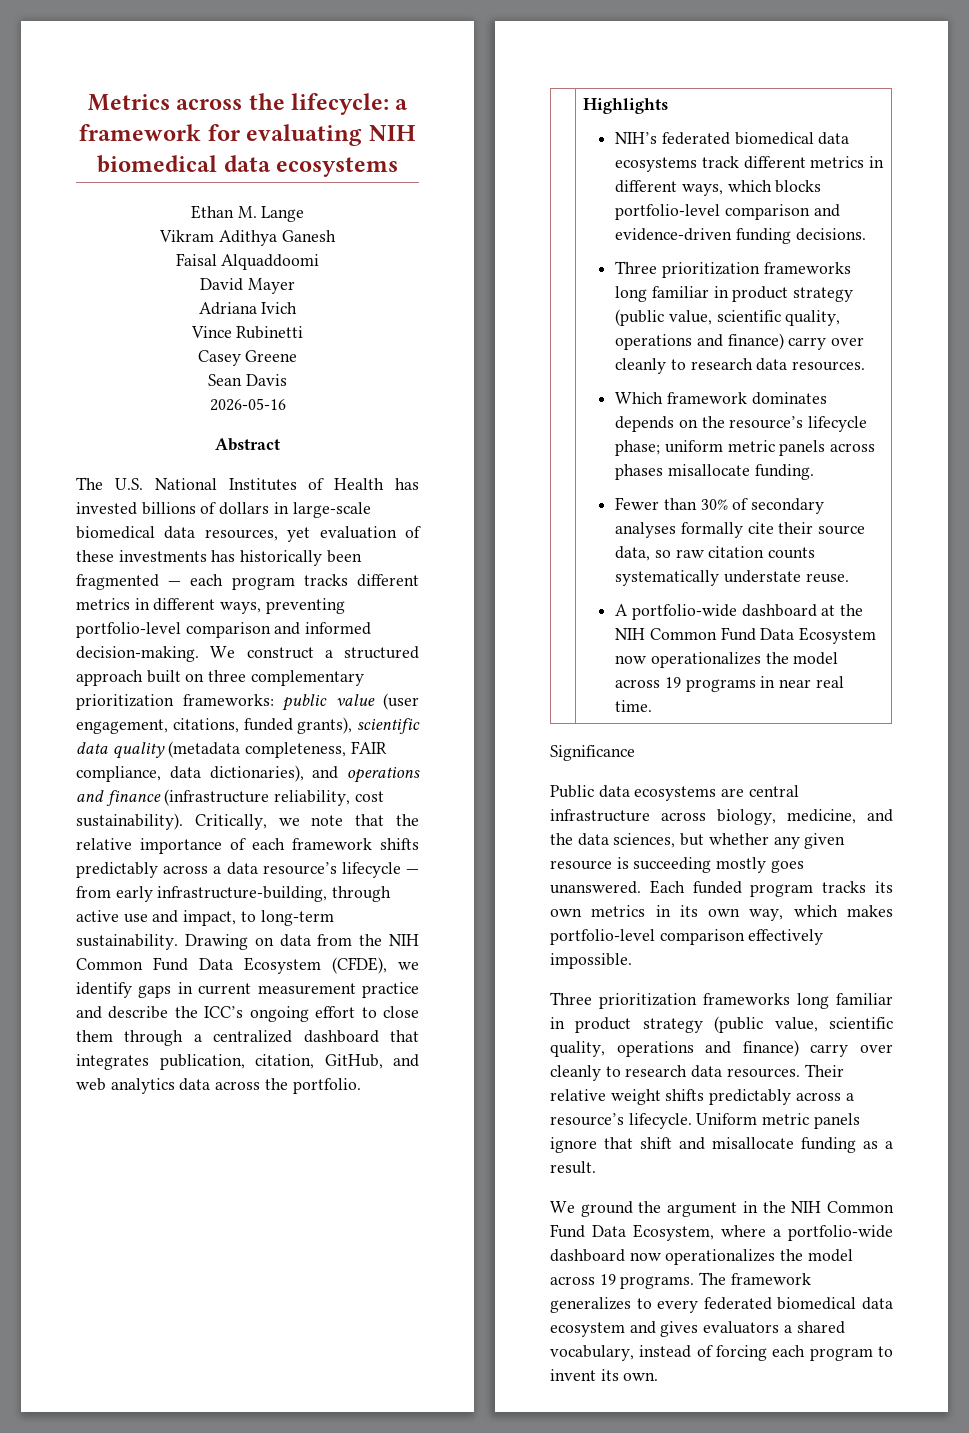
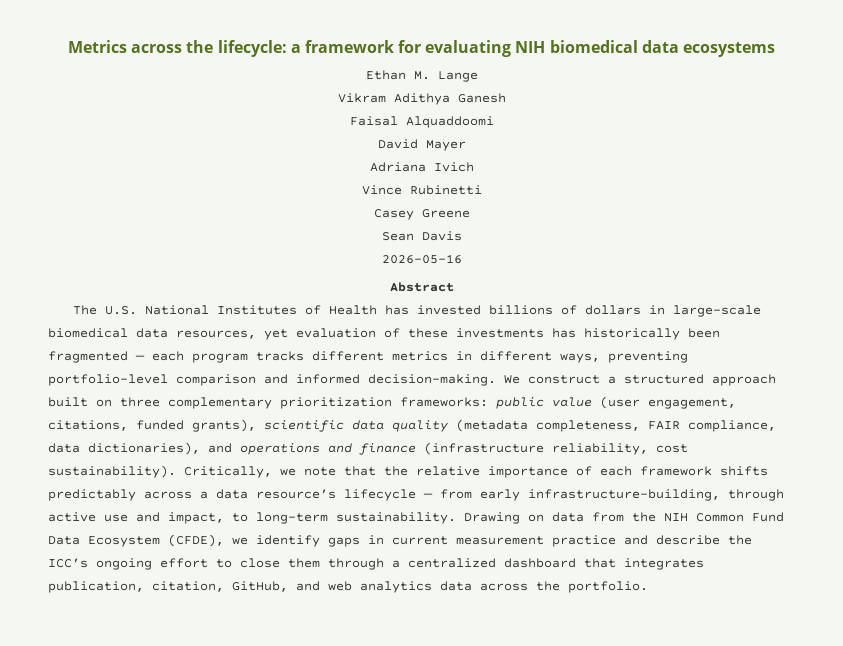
- Highlights
- NIH’s federated biomedical data ecosystems track different metrics in different ways, which blocks portfolio-level comparison and evidence-driven funding decisions.
- Three prioritization frameworks long familiar in product strategy (public value, scientific quality, operations and finance) carry over cleanly to research data resources.
- Which framework dominates depends on the resource’s lifecycle phase; uniform metric panels across phases misallocate funding.
- Fewer than 30% of secondary analyses formally cite their source data, so raw citation counts systematically understate reuse.
- A portfolio-wide dashboard at the NIH Common Fund Data Ecosystem now operationalizes the model across 19 programs in near real time.
- Significance
- Public data ecosystems are central infrastructure across biology, medicine, and the data sciences, but whether any given resource is succeeding mostly goes unanswered. Each funded program tracks its own metrics in its own way, which makes portfolio-level comparison effectively impossible.
- Three prioritization frameworks long familiar in product strategy (public value, scientific quality, operations and finance) carry over cleanly to research data resources. Their relative weight shifts predictably across a resource’s lifecycle. Uniform metric panels ignore that shift and misallocate funding as a result.
- We ground the argument in the NIH Common Fund Data Ecosystem, where a portfolio-wide dashboard now operationalizes the model across 19 programs. The framework generalizes to every federated biomedical data ecosystem and gives evaluators a shared vocabulary, instead of forcing each program to invent its own.

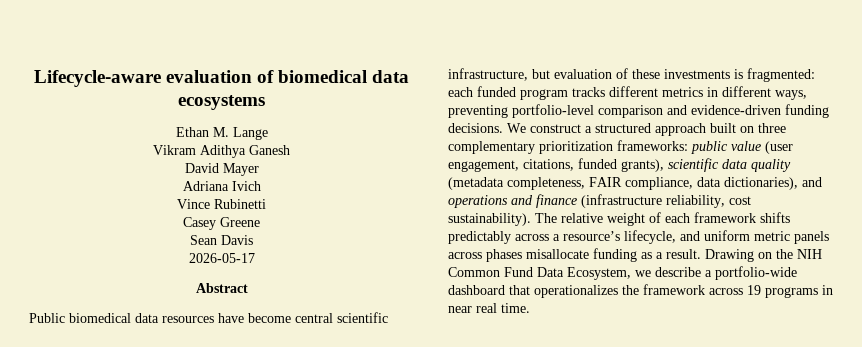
- Metrics across the lifecycle: a framework for evaluating NIH biomedical data ecosystems
+ Lifecycle-aware evaluation of biomedical data ecosystems
- Faisal Alquaddoomi
- 2026-05-16
+ 2026-05-17
- The U.S. National Institutes of Health has invested billions of dollars in large-scale biomedical data resources, yet evaluation of these investments has historically been fragmented — each program tracks different metrics in different ways, preventing portfolio-level comparison and informed decision-making.
+ Public biomedical data resources have become central scientific infrastructure, but evaluation of these investments is fragmented: each funded program tracks different metrics in different ways, preventing portfolio-level comparison and evidence-driven funding decisions.
- Critically, we note that the relative importance of each framework shifts predictably across a data resource’s lifecycle — from early infrastructure-building, through active use and impact, to long-term sustainability. Drawing on data from the NIH Common Fund Data Ecosystem (CFDE), we identify gaps in current measurement practice and describe the ICC’s ongoing effort to close them through a centralized dashboard that integrates publication, citation, GitHub, and web analytics data across the portfolio.
+ The relative weight of each framework shifts predictably across a resource’s lifecycle, and uniform metric panels across phases misallocate funding as a result. Drawing on the NIH Common Fund Data Ecosystem, we describe a portfolio-wide dashboard that operationalizes the framework across 19 programs in near real time.

